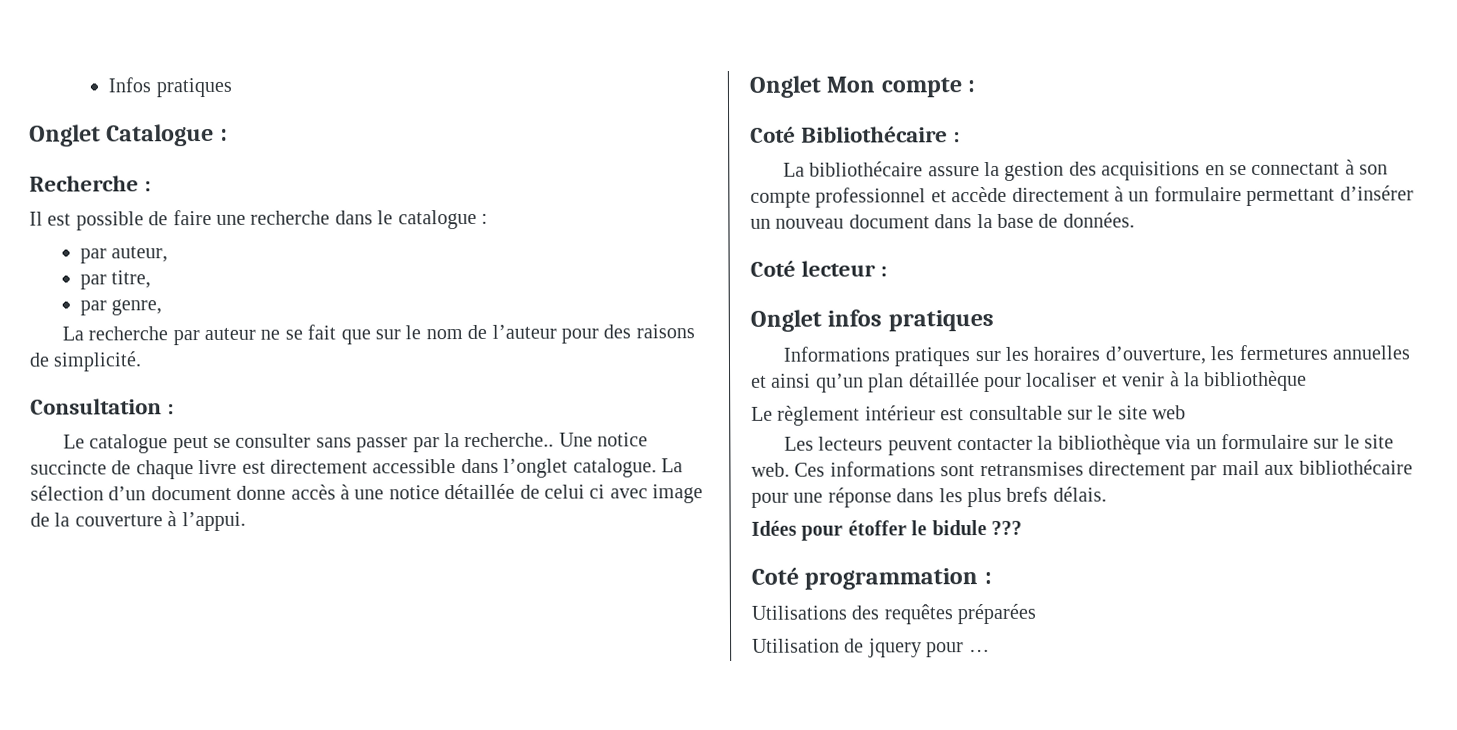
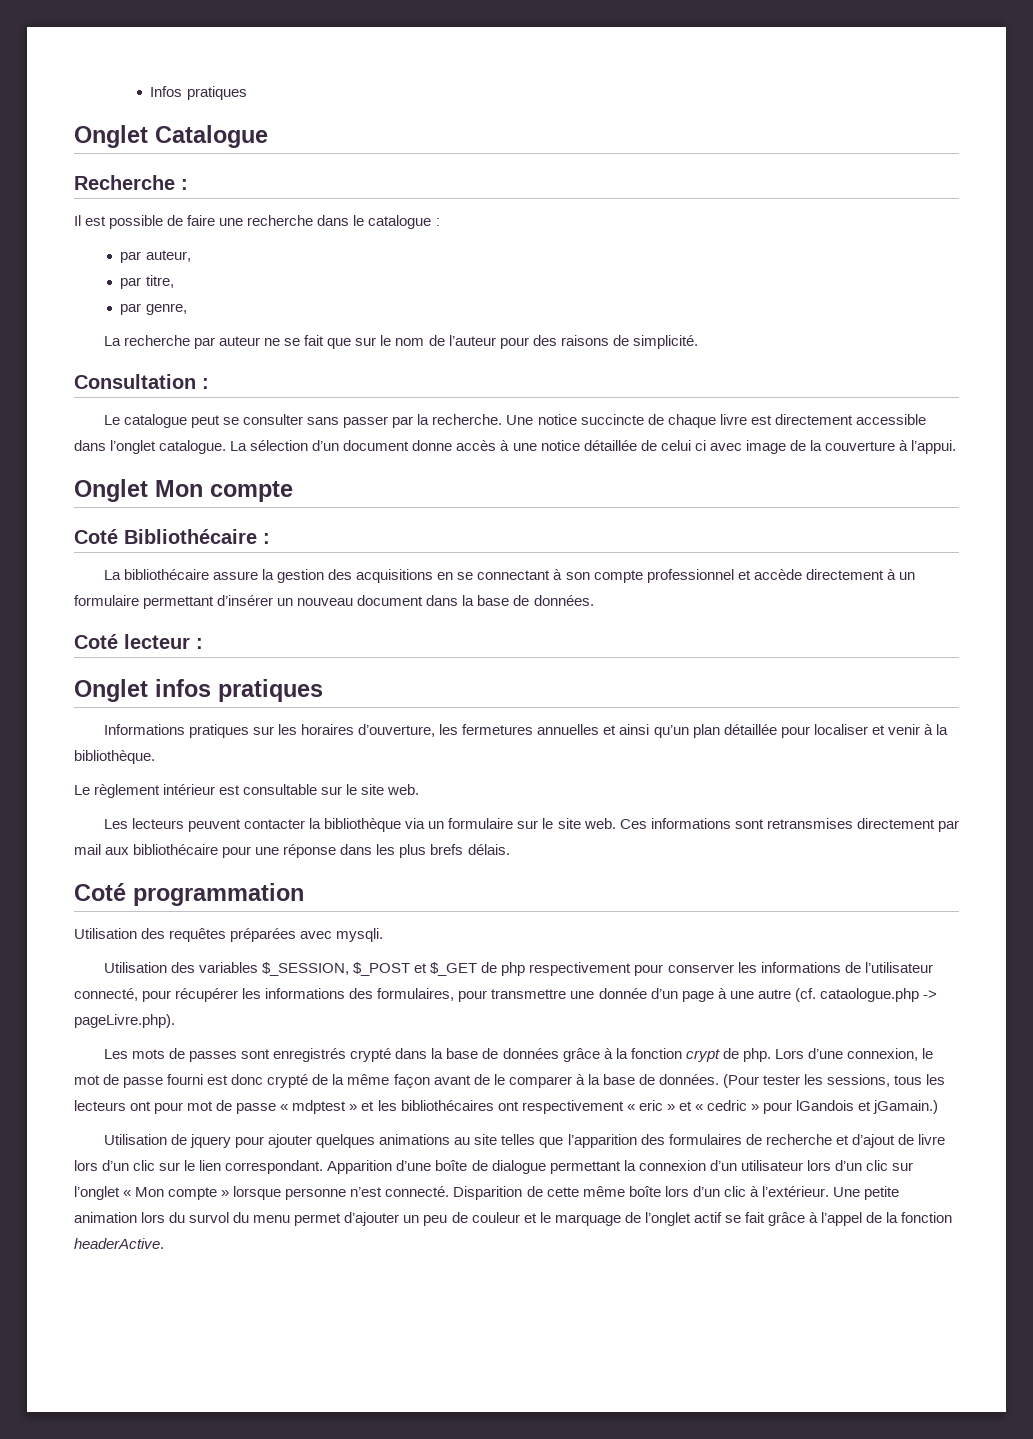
- Onglet Catalogue :
+ Onglet Catalogue
- Le catalogue peut se consulter sans passer par la recherche..
+ Le catalogue peut se consulter sans passer par la recherche.
- Onglet Mon compte :
+ Onglet Mon compte
- Informations pratiques sur les horaires d’ouverture, les fermetures annuelles et ainsi qu’un plan détaillée pour localiser et venir à la bibliothèque
+ Informations pratiques sur les horaires d’ouverture, les fermetures annuelles et ainsi qu’un plan détaillée pour localiser et venir à la bibliothèque.
- Le règlement intérieur est consultable sur le site web
+ Le règlement intérieur est consultable sur le site web.
- Idées pour étoffer le bidule ???
- Coté programmation :
- Utilisations des requêtes préparées
- Utilisation de jquery pour …
+ Coté programmation
+ Utilisation des requêtes préparées avec mysqli.
+ Utilisation des variables $_SESSION, $_POST et $_GET de php respectivement pour conserver les informations de l’utilisateur connecté, pour récupérer les informations des formulaires, pour transmettre une donnée d’un page à une autre (cf. cataologue.php -> pageLivre.php).
+ Les mots de passes sont enregistrés crypté dans la base de données grâce à la fonction crypt de php. Lors d’une connexion, le mot de passe fourni est donc crypté de la même façon avant de le comparer à la base de données. (Pour tester les sessions, tous les lecteurs ont pour mot de passe « mdptest » et les bibliothécaires ont respectivement « eric » et « cedric » pour lGandois et jGamain.)
+ Utilisation de jquery pour ajouter quelques animations au site telles que l’apparition des formulaires de recherche et d’ajout de livre lors d’un clic sur le lien correspondant. Apparition d’une boîte de dialogue permettant la connexion d’un utilisateur lors d’un clic sur l’onglet « Mon compte » lorsque personne n’est connecté. Disparition de cette même boîte lors d’un clic à l’extérieur. Une petite animation lors du survol du menu permet d’ajouter un peu de couleur et le marquage de l’onglet actif se fait grâce à l’appel de la fonction headerActive.

